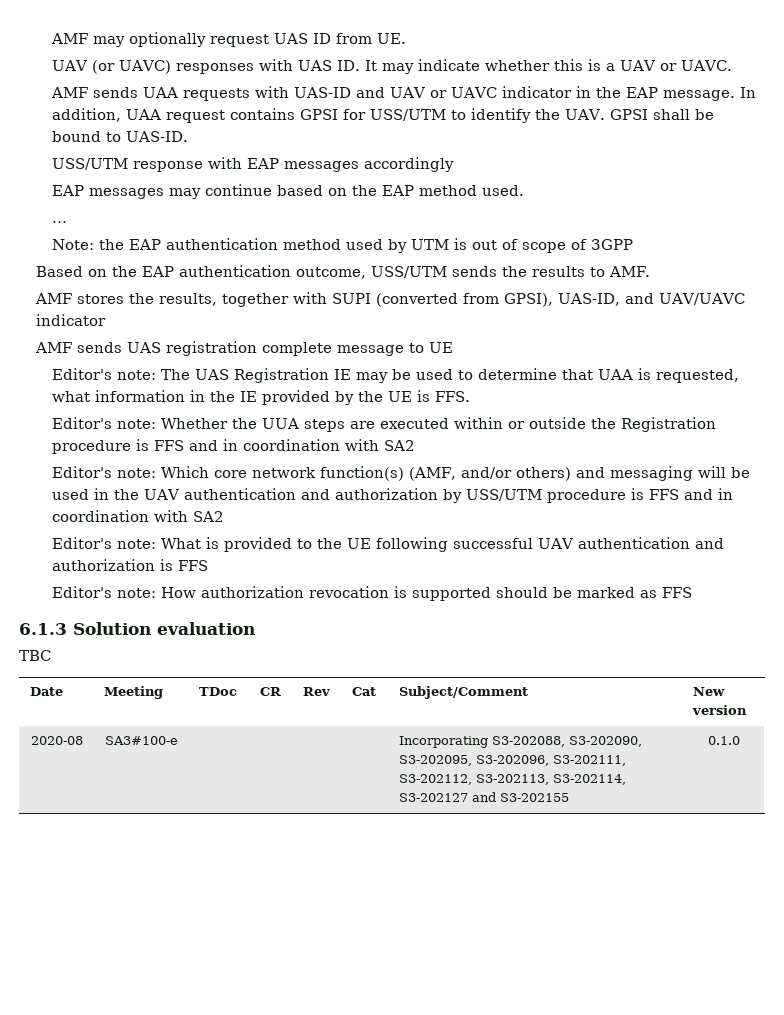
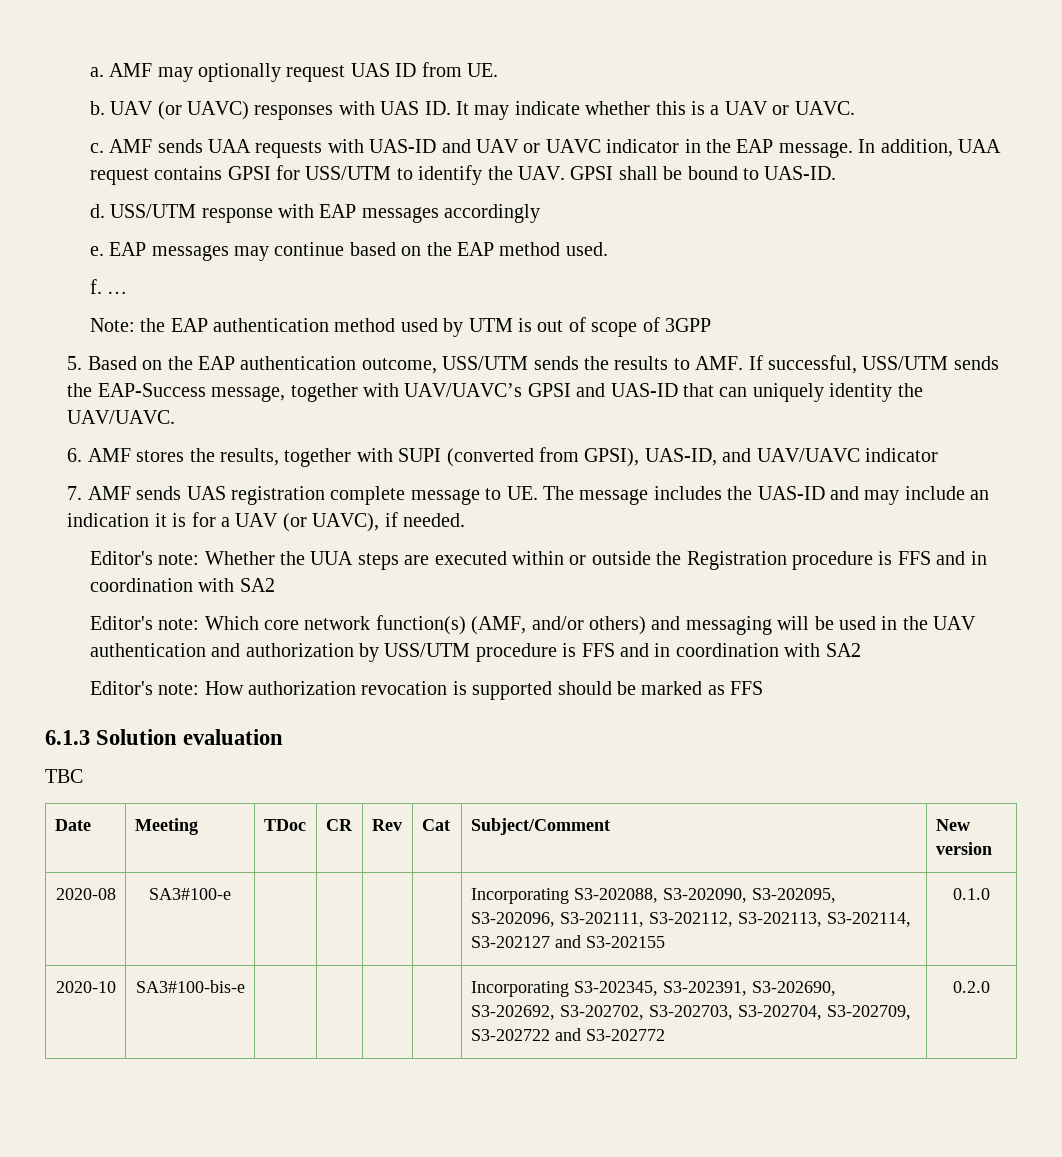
+ a.
+ b.
+ c.
+ d.
+ e.
+ f.
- Based on the EAP authentication outcome, USS/UTM sends the results to AMF.
- AMF stores the results, together with SUPI (converted from GPSI), UAS-ID, and UAV/UAVC indicator
+ 5. Based on the EAP authentication outcome, USS/UTM sends the results to AMF. If successful, USS/UTM sends the EAP-Success message, together with UAV/UAVC’s GPSI and UAS-ID that can uniquely identity the UAV/UAVC.
+ 6. AMF stores the results, together with SUPI (converted from GPSI), UAS-ID, and UAV/UAVC indicator
- AMF sends UAS registration complete message to UE
- Editor's note: The UAS Registration IE may be used to determine that UAA is requested, what information in the IE provided by the UE is FFS.
+ 7. AMF sends UAS registration complete message to UE. The message includes the UAS-ID and may include an indication it is for a UAV (or UAVC), if needed.
- Editor's note: What is provided to the UE following successful UAV authentication and authorization is FFS
+ 2020-10 | SA3#100-bis-e | | | | | Incorporating S3-202345, S3-202391, S3-202690, S3-202692, S3-202702, S3-202703, S3-202704, S3-202709, S3-202722 and S3-202772 | 0.2.0

